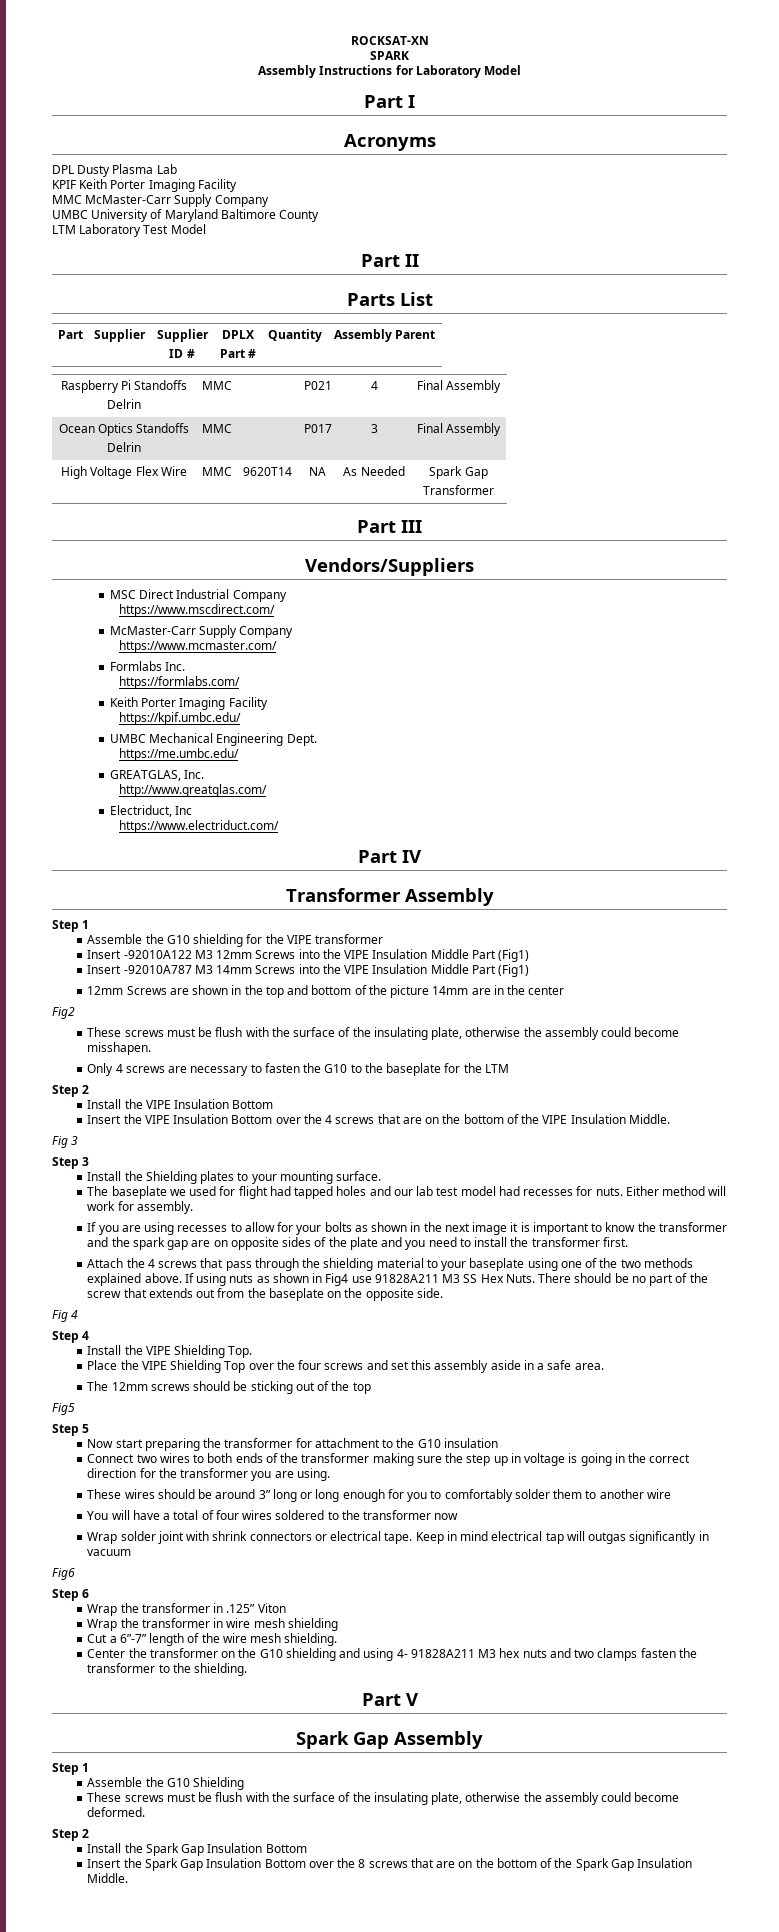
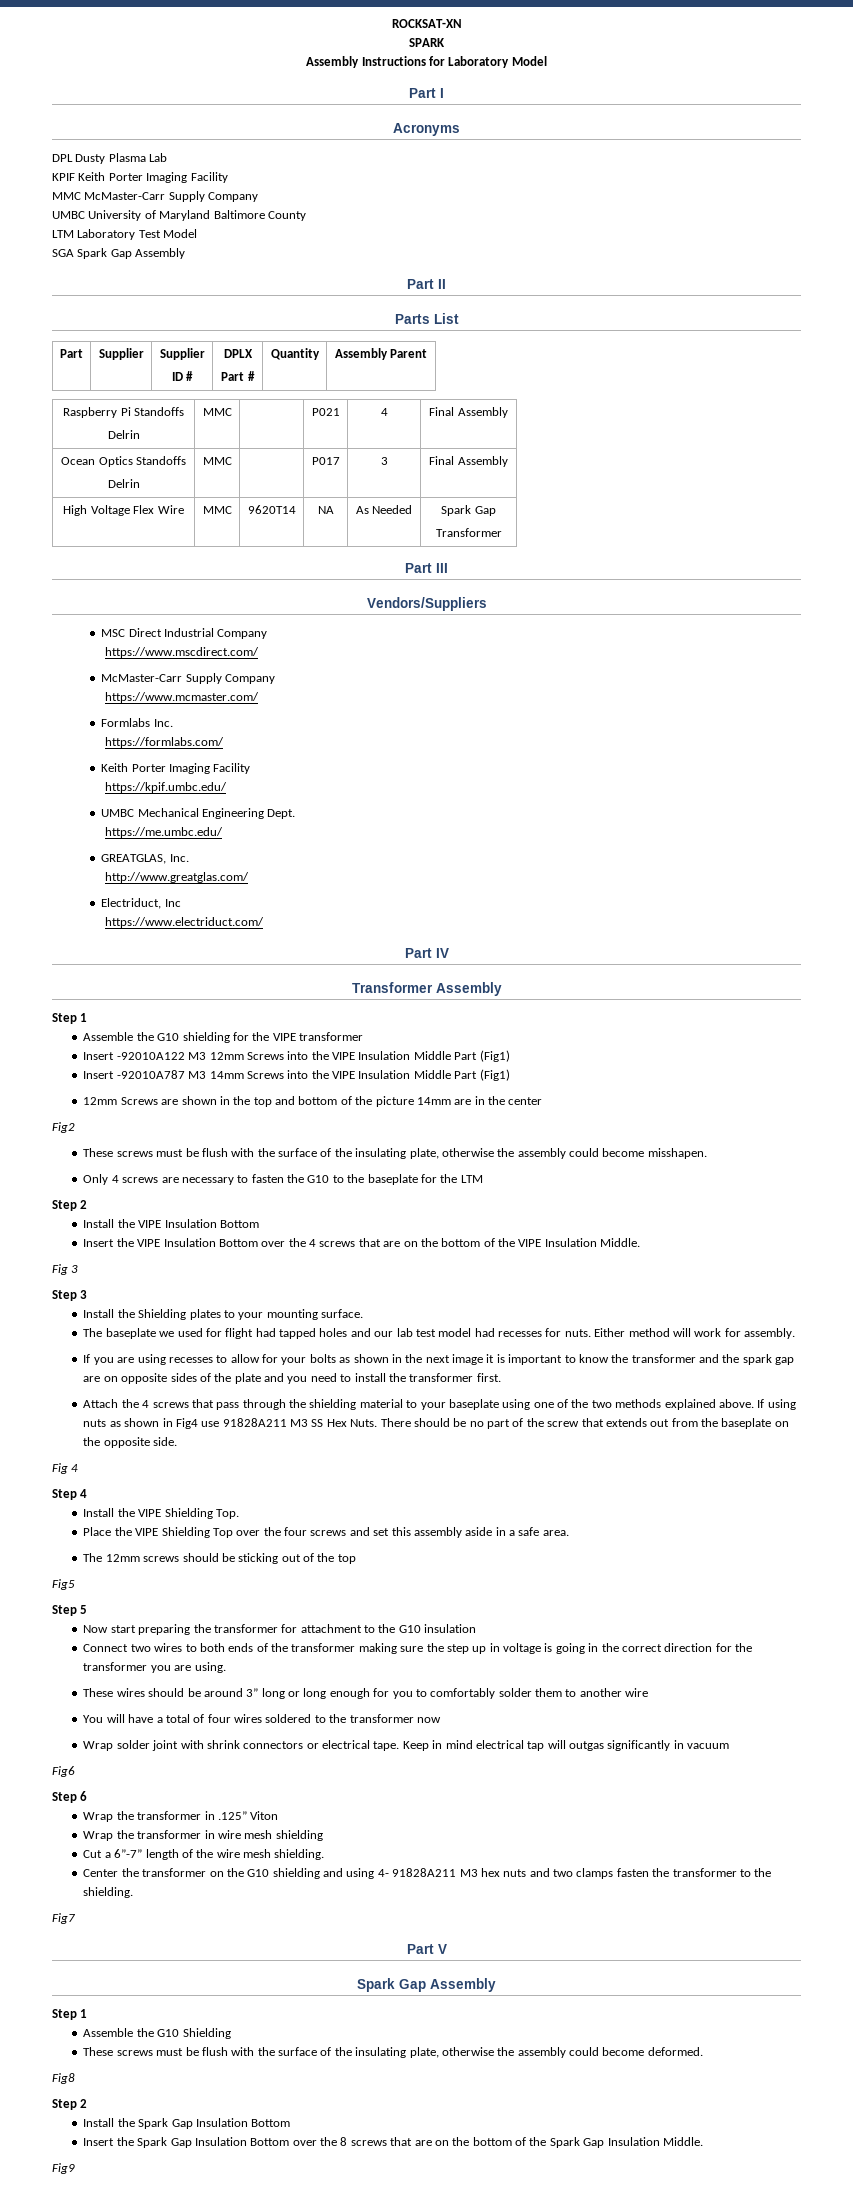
+ SGA Spark Gap Assembly
+ Fig7
+ Fig8
+ Fig9

